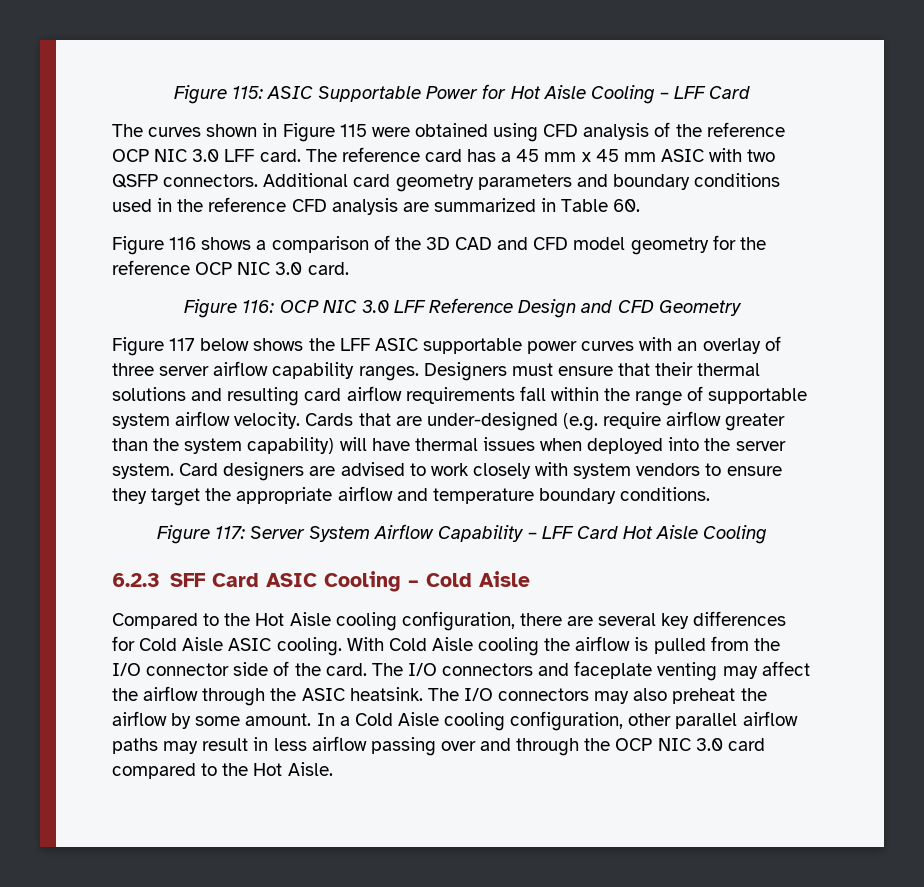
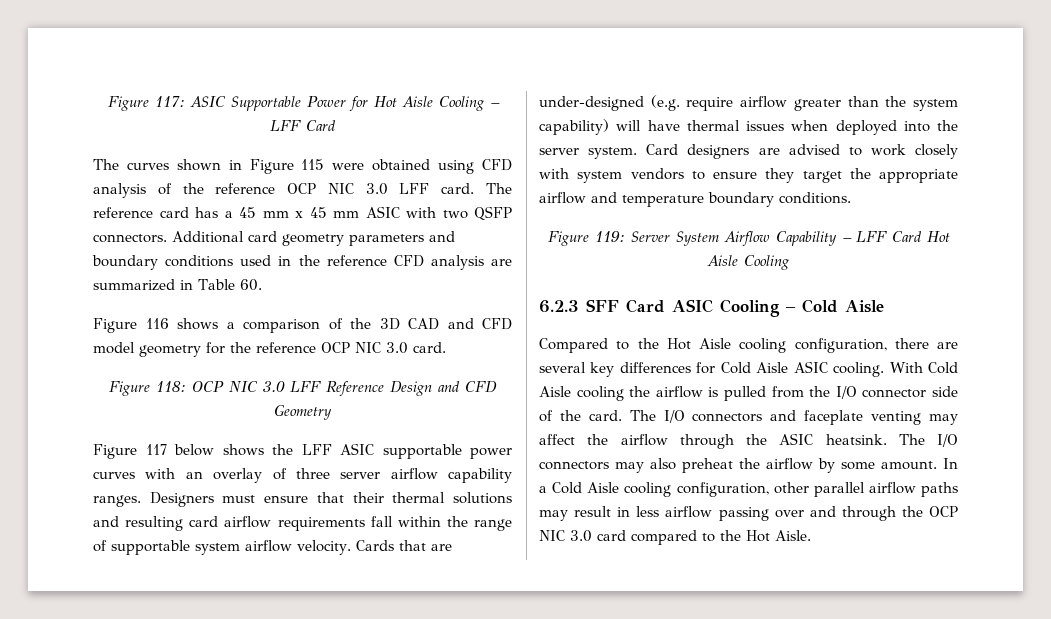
- Figure 115: ASIC Supportable Power for Hot Aisle Cooling – LFF Card
+ Figure 117: ASIC Supportable Power for Hot Aisle Cooling – LFF Card
- Figure 116: OCP NIC 3.0 LFF Reference Design and CFD Geometry
+ Figure 118: OCP NIC 3.0 LFF Reference Design and CFD Geometry
- Figure 117: Server System Airflow Capability – LFF Card Hot Aisle Cooling
+ Figure 119: Server System Airflow Capability – LFF Card Hot Aisle Cooling

